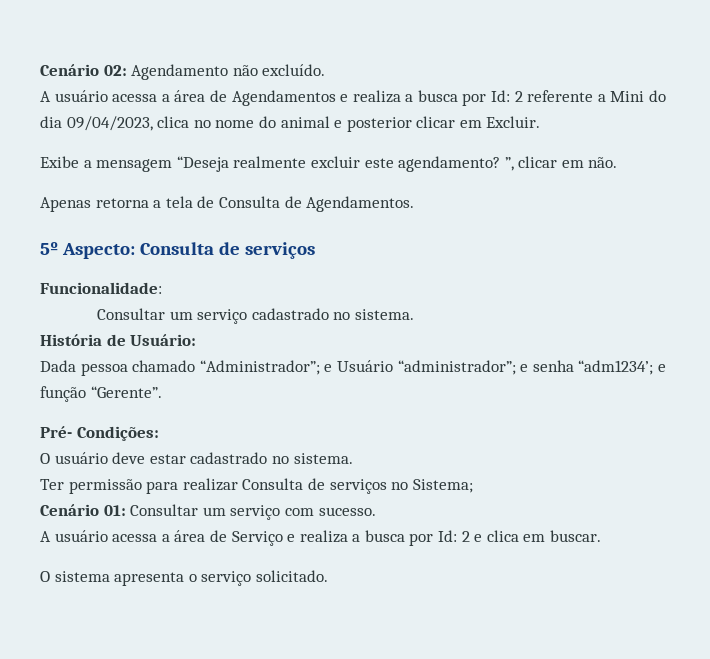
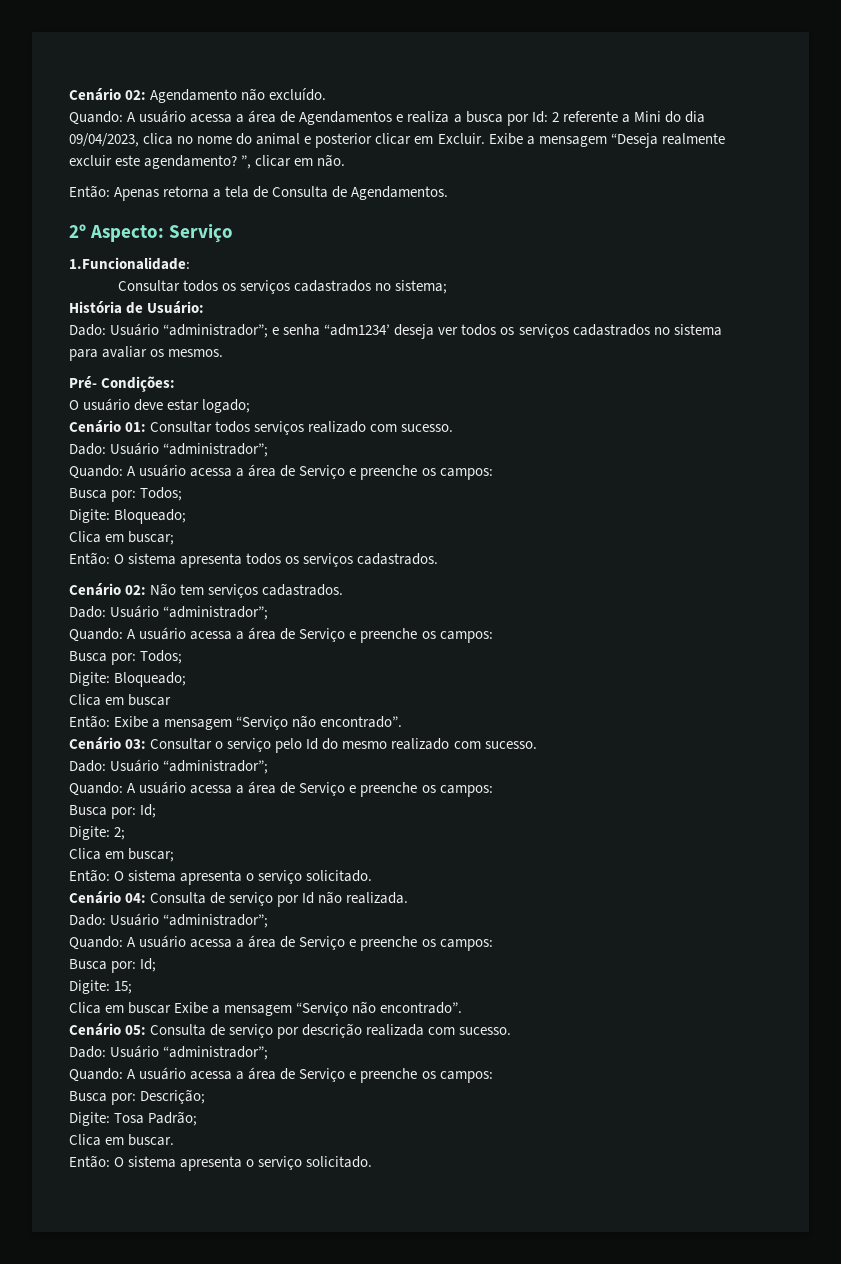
- A usuário acessa a área de Agendamentos e realiza a busca por Id: 2 referente a Mini do dia 09/04/2023, clica no nome do animal e posterior clicar em Excluir.
- Exibe a mensagem “Deseja realmente excluir este agendamento? ”, clicar em não.
+ Quando: A usuário acessa a área de Agendamentos e realiza a busca por Id: 2 referente a Mini do dia 09/04/2023, clica no nome do animal e posterior clicar em Excluir. Exibe a mensagem “Deseja realmente excluir este agendamento? ”, clicar em não.
- Apenas retorna a tela de Consulta de Agendamentos.
+ Então: Apenas retorna a tela de Consulta de Agendamentos.
- 5º Aspecto: Consulta de serviços
- Funcionalidade:
- Consultar um serviço cadastrado no sistema.
+ 2º Aspecto: Serviço
+ 1.Funcionalidade:
+ Consultar todos os serviços cadastrados no sistema;
  História de Usuário:
- Dada pessoa chamado “Administrador”; e Usuário “administrador”; e senha “adm1234’; e função “Gerente”.
+ Dado: Usuário “administrador”; e senha “adm1234’ deseja ver todos os serviços cadastrados no sistema para avaliar os mesmos.
- O usuário deve estar cadastrado no sistema.
- Ter permissão para realizar Consulta de serviços no Sistema;
+ O usuário deve estar logado;
- Cenário 01: Consultar um serviço com sucesso.
- A usuário acessa a área de Serviço e realiza a busca por Id: 2 e clica em buscar.
- O sistema apresenta o serviço solicitado.
+ Cenário 01: Consultar todos serviços realizado com sucesso.
+ Dado: Usuário “administrador”;
+ Quando: A usuário acessa a área de Serviço e preenche os campos:
+ Busca por: Todos;
+ Digite: Bloqueado;
+ Clica em buscar;
+ Então: O sistema apresenta todos os serviços cadastrados.
+ Cenário 02: Não tem serviços cadastrados.
+ Dado: Usuário “administrador”;
+ Quando: A usuário acessa a área de Serviço e preenche os campos:
+ Busca por: Todos;
+ Digite: Bloqueado;
+ Clica em buscar
+ Então: Exibe a mensagem “Serviço não encontrado”.
+ Cenário 03: Consultar o serviço pelo Id do mesmo realizado com sucesso.
+ Dado: Usuário “administrador”;
+ Quando: A usuário acessa a área de Serviço e preenche os campos:
+ Busca por: Id;
+ Digite: 2;
+ Clica em buscar;
+ Então: O sistema apresenta o serviço solicitado.
+ Cenário 04: Consulta de serviço por Id não realizada.
+ Dado: Usuário “administrador”;
+ Quando: A usuário acessa a área de Serviço e preenche os campos:
+ Busca por: Id;
+ Digite: 15;
+ Clica em buscar Exibe a mensagem “Serviço não encontrado”.
+ Cenário 05: Consulta de serviço por descrição realizada com sucesso.
+ Dado: Usuário “administrador”;
+ Quando: A usuário acessa a área de Serviço e preenche os campos:
+ Busca por: Descrição;
+ Digite: Tosa Padrão;
+ Clica em buscar.
+ Então: O sistema apresenta o serviço solicitado.

